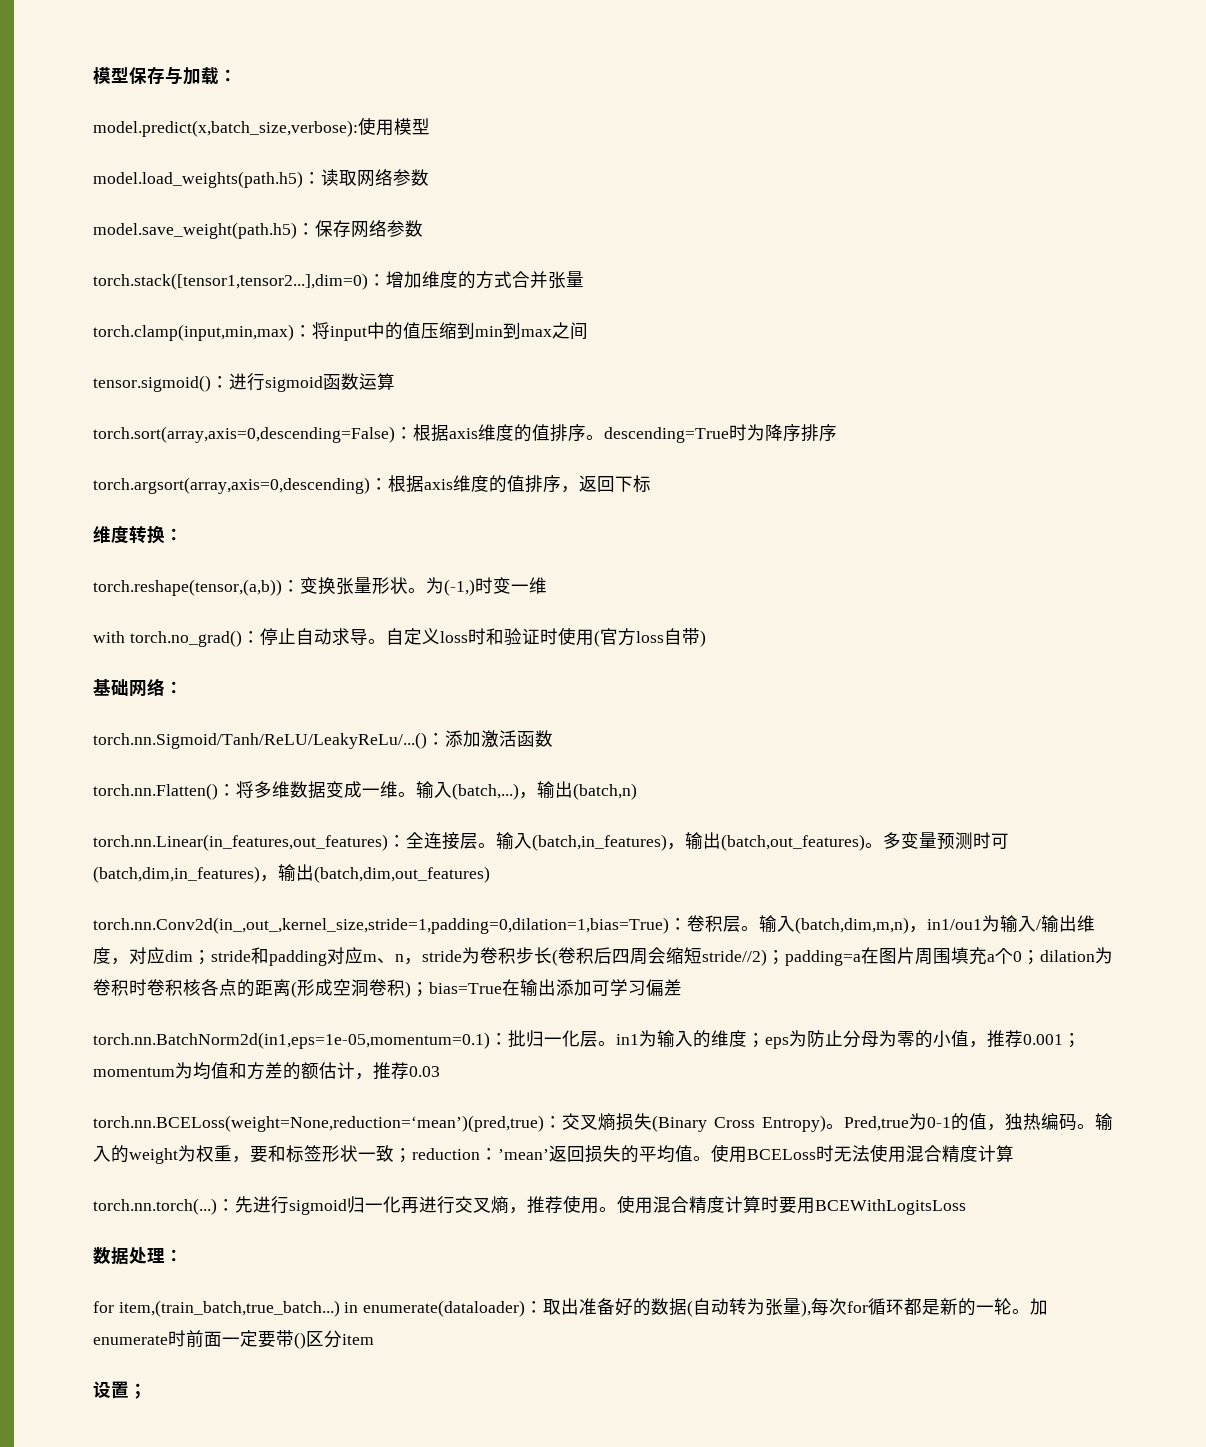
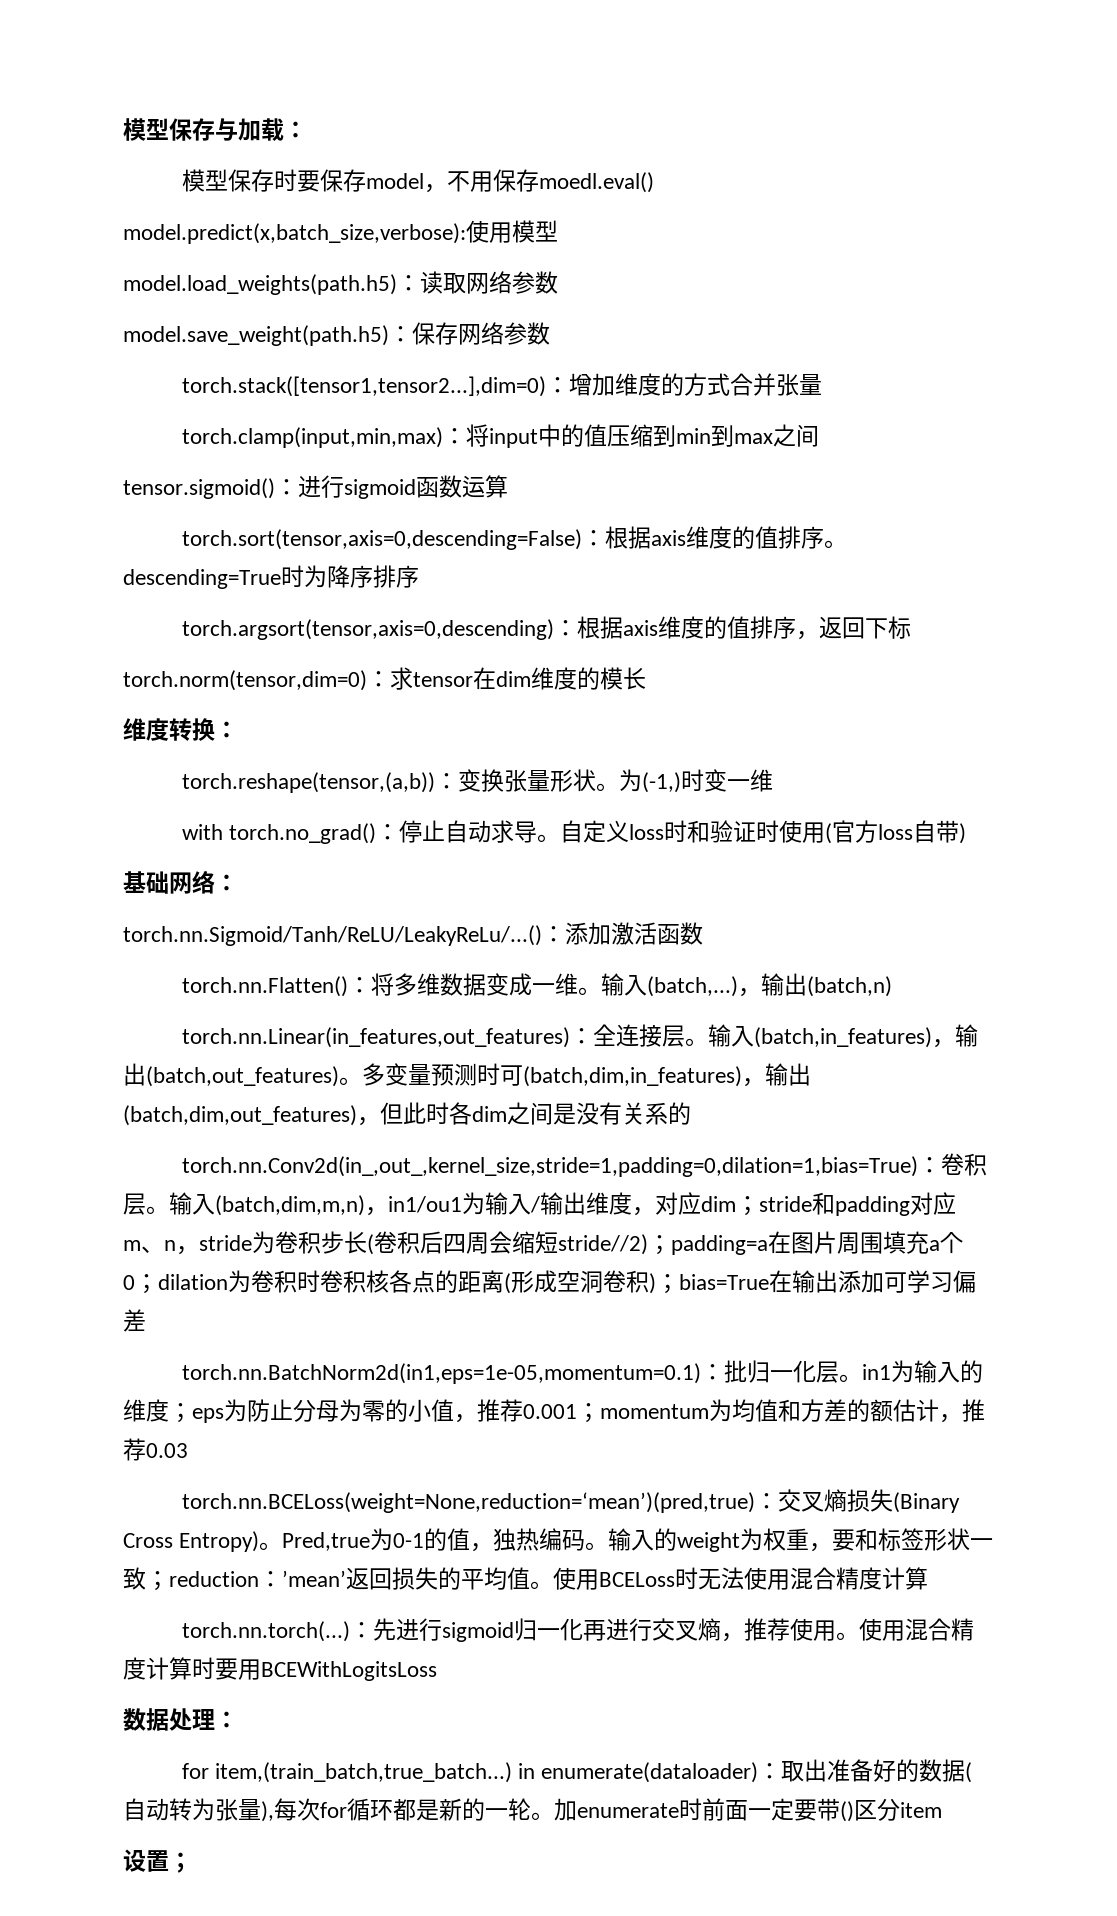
+ 模型保存时要保存model，不用保存moedl.eval()
- torch.sort(array,axis=0,descending=False)：根据axis维度的值排序。descending=True时为降序排序
+ torch.sort(tensor,axis=0,descending=False)：根据axis维度的值排序。descending=True时为降序排序
- torch.argsort(array,axis=0,descending)：根据axis维度的值排序，返回下标
+ torch.argsort(tensor,axis=0,descending)：根据axis维度的值排序，返回下标
+ torch.norm(tensor,dim=0)：求tensor在dim维度的模长
- 多变量预测时可(batch,dim,in_features)，输出(batch,dim,out_features)
+ 多变量预测时可(batch,dim,in_features)，输出(batch,dim,out_features)，但此时各dim之间是没有关系的

